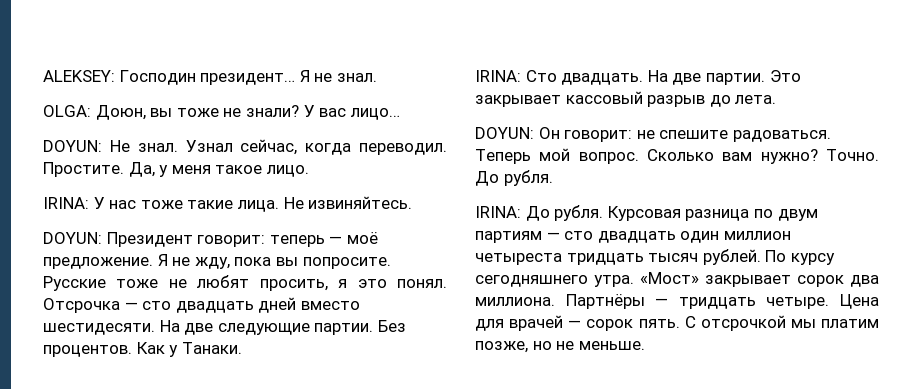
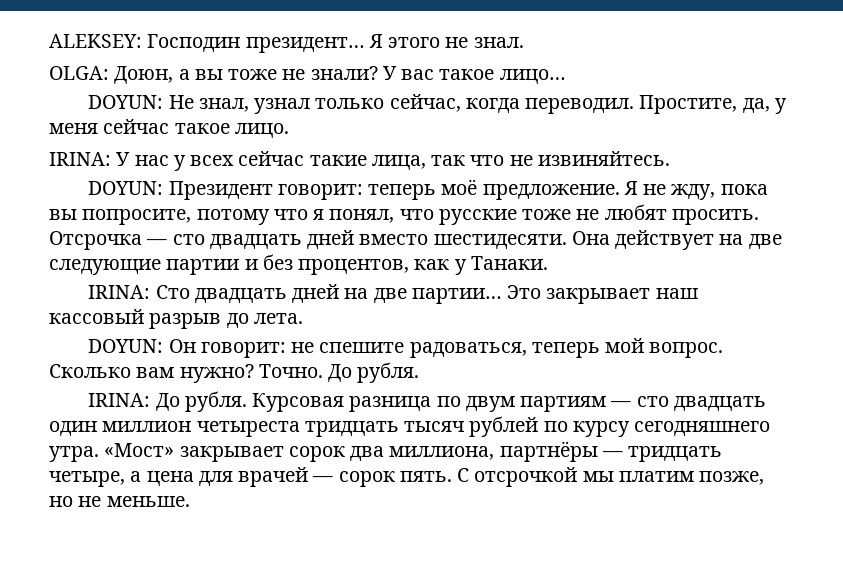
- Я не знал.
+ Я этого не знал.
- OLGA: Доюн, вы тоже не знали?
+ OLGA: Доюн, а вы тоже не знали?
- У вас лицо…
+ У вас такое лицо…
- DOYUN: Не знал. Узнал сейчас, когда переводил.
+ DOYUN: Не знал, узнал только сейчас, когда переводил.
- Простите. Да, у меня такое лицо.
+ Простите, да, у меня сейчас такое лицо.
- IRINA: У нас тоже такие лица. Не извиняйтесь.
+ IRINA: У нас у всех сейчас такие лица, так что не извиняйтесь.
- DOYUN: Президент говорит: теперь — моё предложение.
+ DOYUN: Президент говорит: теперь моё предложение.
- Я не жду, пока вы попросите. Русские тоже не любят просить, я это понял.
+ Я не жду, пока вы попросите, потому что я понял, что русские тоже не любят просить.
- На две следующие партии. Без процентов. Как у Танаки.
+ Она действует на две следующие партии и без процентов, как у Танаки.
- IRINA: Сто двадцать. На две партии.
+ IRINA: Сто двадцать дней на две партии…
- Это закрывает кассовый разрыв до лета.
+ Это закрывает наш кассовый разрыв до лета.
- DOYUN: Он говорит: не спешите радоваться. Теперь мой вопрос.
+ DOYUN: Он говорит: не спешите радоваться, теперь мой вопрос.
- Курсовая разница по двум партиям — сто двадцать один миллион четыреста тридцать тысяч рублей. По курсу сегодняшнего утра.
+ Курсовая разница по двум партиям — сто двадцать один миллион четыреста тридцать тысяч рублей по курсу сегодняшнего утра.
- «Мост» закрывает сорок два миллиона. Партнёры — тридцать четыре. Цена для врачей — сорок пять.
+ «Мост» закрывает сорок два миллиона, партнёры — тридцать четыре, а цена для врачей — сорок пять.

